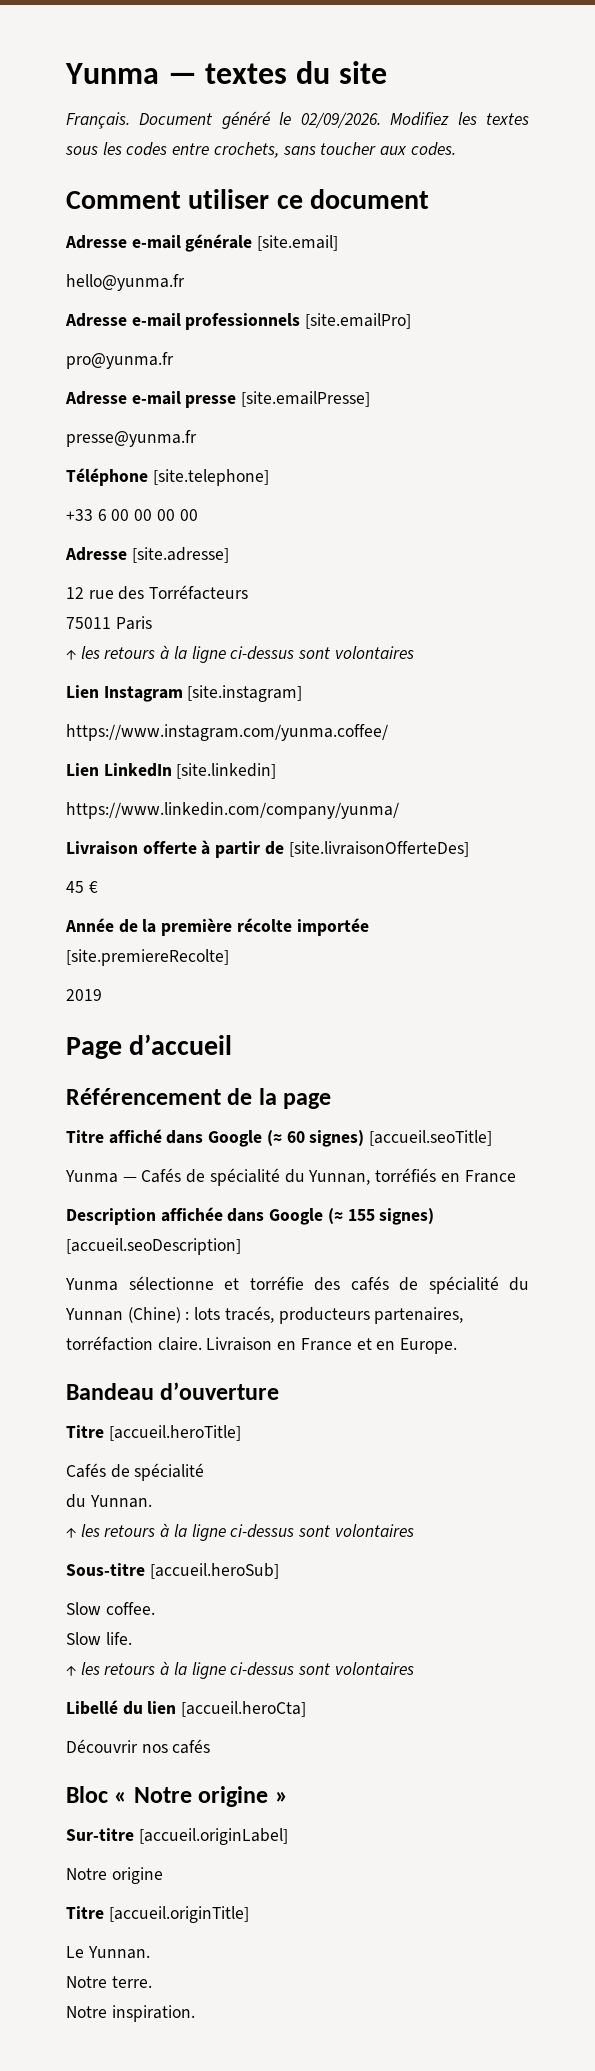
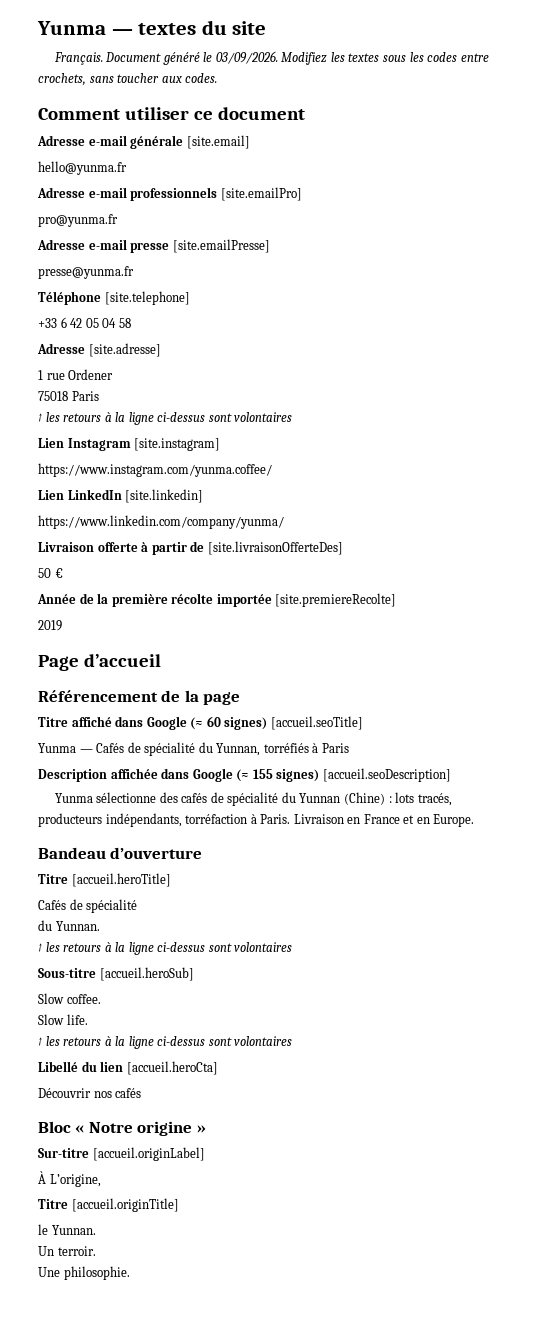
- Document généré le 02/09/2026.
+ Document généré le 03/09/2026.
- +33 6 00 00 00 00
+ +33 6 42 05 04 58
  Adresse [site.adresse]
- 12 rue des Torréfacteurs
- 75011 Paris
+ 1 rue Ordener
+ 75018 Paris
- 45 €
+ 50 €
- Yunma — Cafés de spécialité du Yunnan, torréfiés en France
+ Yunma — Cafés de spécialité du Yunnan, torréfiés à Paris
- Yunma sélectionne et torréfie des cafés de spécialité du Yunnan (Chine) : lots tracés, producteurs partenaires, torréfaction claire.
+ Yunma sélectionne des cafés de spécialité du Yunnan (Chine) : lots tracés, producteurs indépendants, torréfaction à Paris.
  Sur-titre [accueil.originLabel]
- Notre origine
+ À L’origine,
- Le Yunnan.
- Notre terre.
- Notre inspiration.
+ le Yunnan.
+ Un terroir.
+ Une philosophie.

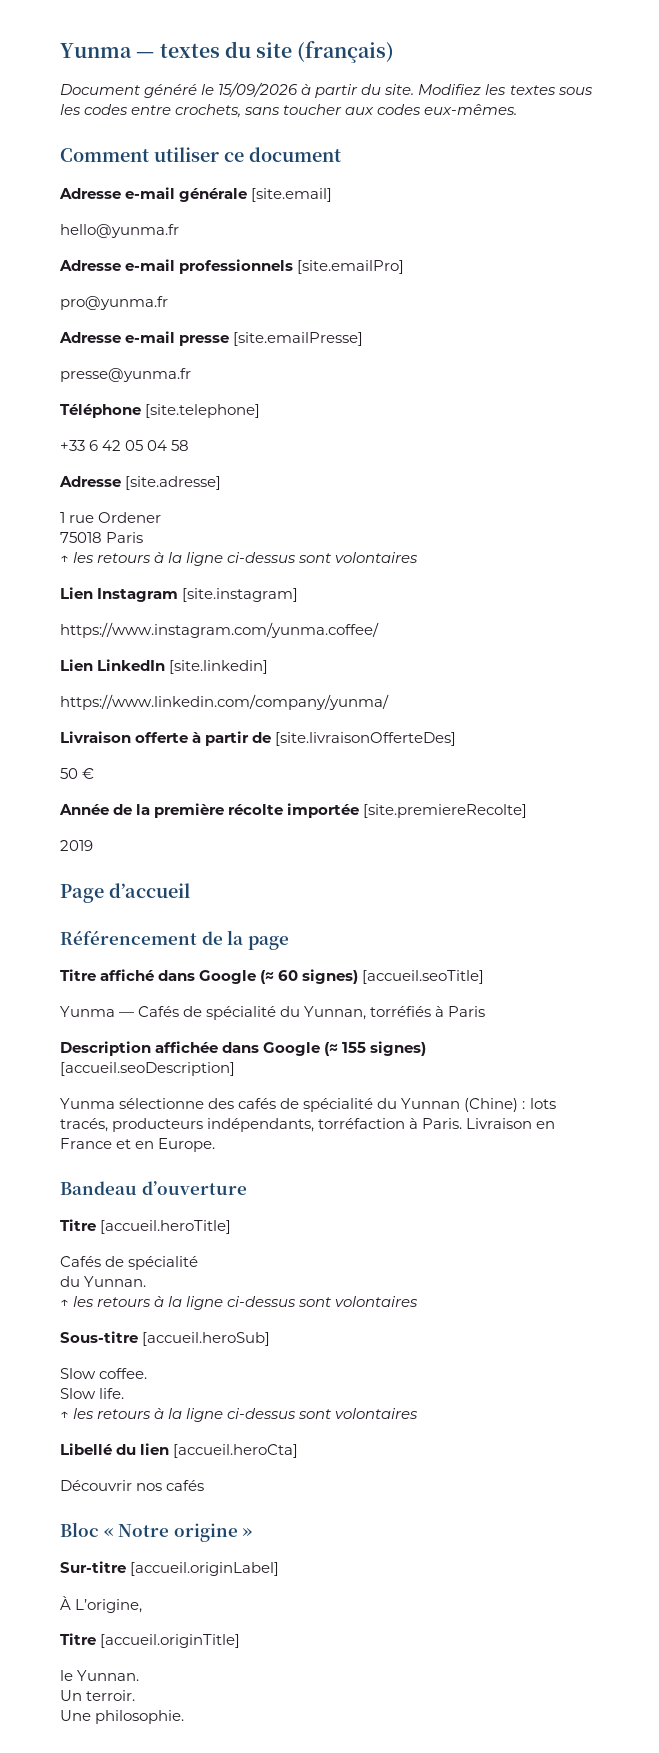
- Yunma — textes du site
- Français. Document généré le 03/09/2026.
+ Yunma — textes du site (français)
+ Document généré le 15/09/2026 à partir du site.
- Modifiez les textes sous les codes entre crochets, sans toucher aux codes.
+ Modifiez les textes sous les codes entre crochets, sans toucher aux codes eux-mêmes.

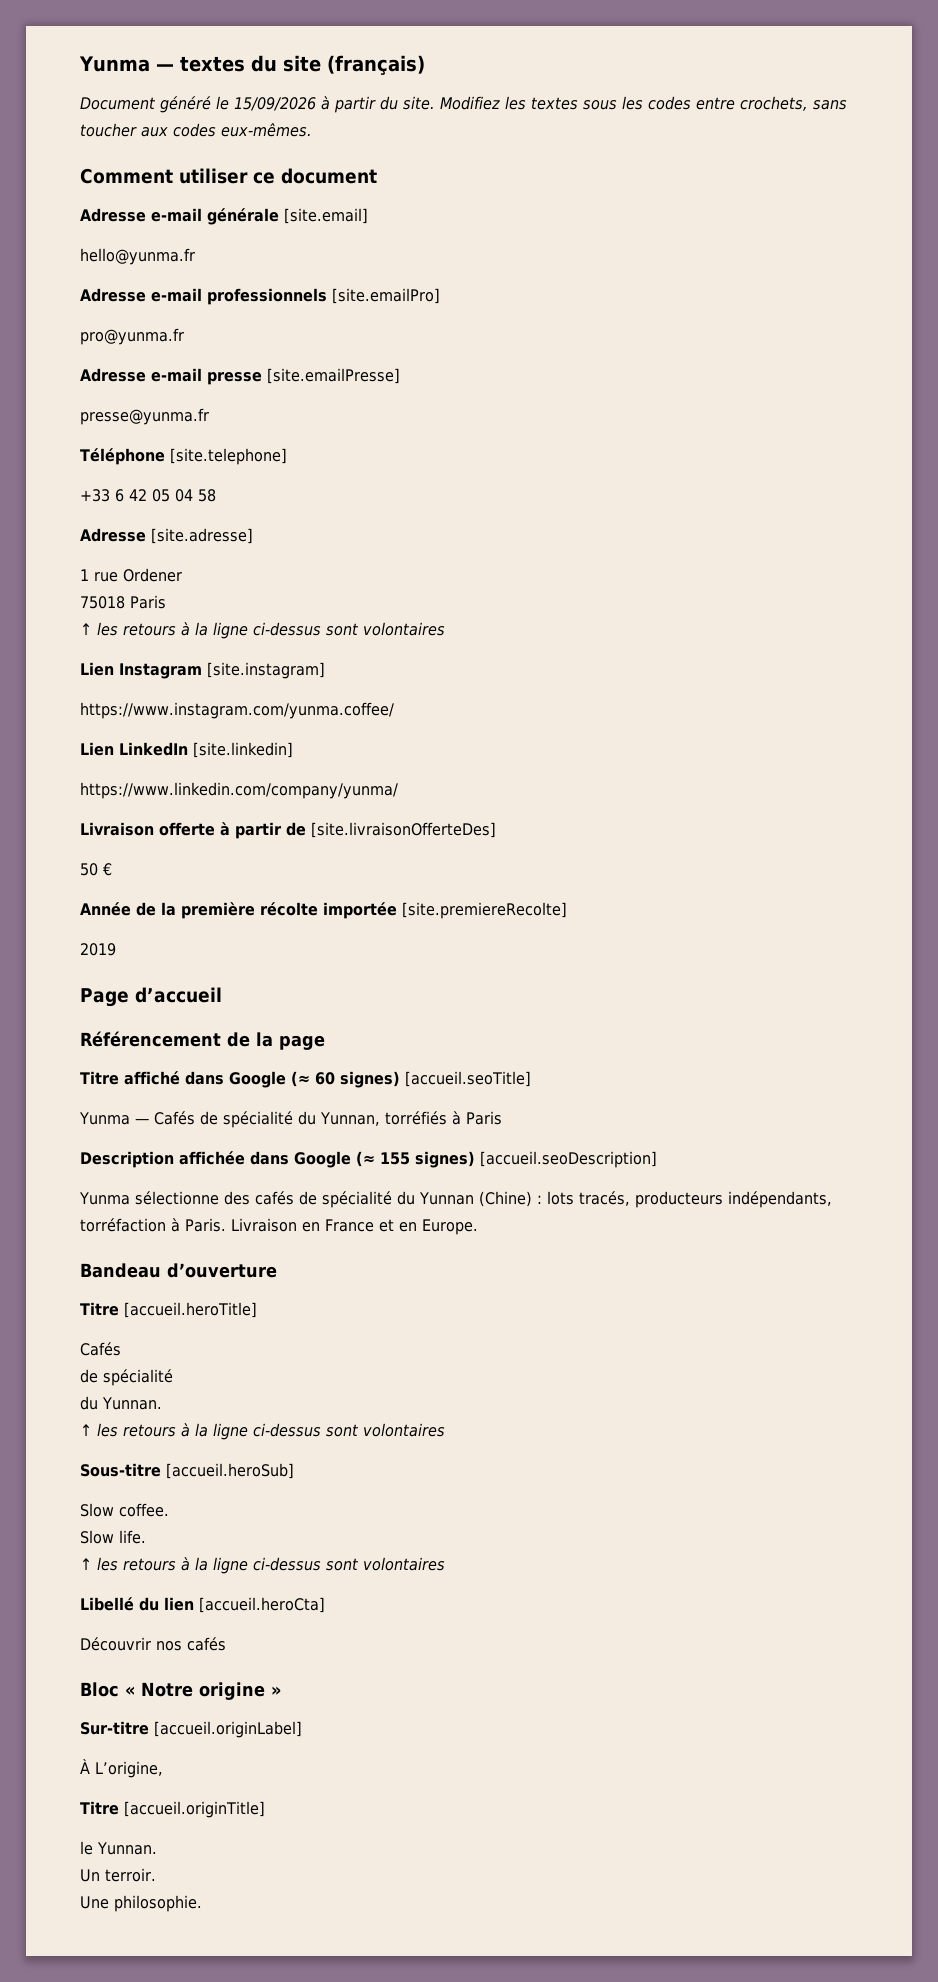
  Titre [accueil.heroTitle]
- Cafés de spécialité
+ Cafés
+ de spécialité

